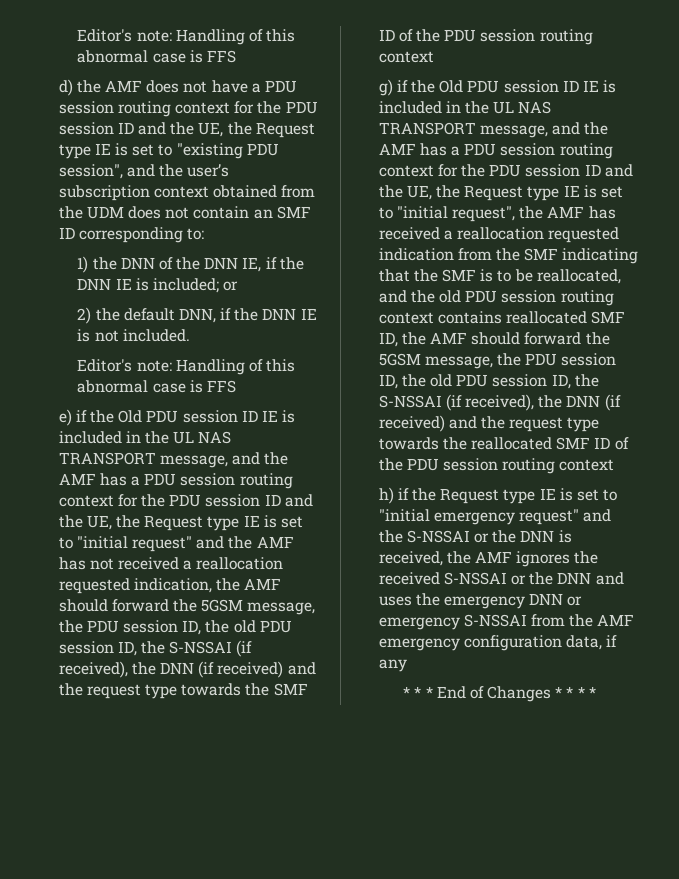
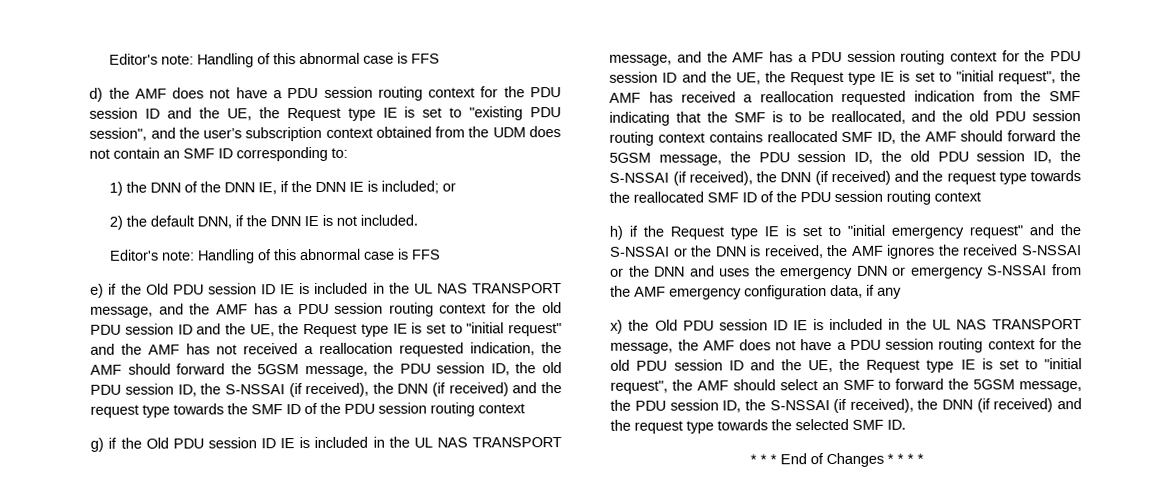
- e) if the Old PDU session ID IE is included in the UL NAS TRANSPORT message, and the AMF has a PDU session routing context for the PDU session ID and the UE, the Request type IE is set to "initial request" and the AMF has not received a reallocation requested indication, the AMF should forward the 5GSM message, the PDU session ID, the old PDU session ID, the S-NSSAI (if received), the DNN (if received) and the request type towards the SMF ID of the PDU session routing context
+ e) if the Old PDU session ID IE is included in the UL NAS TRANSPORT message, and the AMF has a PDU session routing context for the old PDU session ID and the UE, the Request type IE is set to "initial request" and the AMF has not received a reallocation requested indication, the AMF should forward the 5GSM message, the PDU session ID, the old PDU session ID, the S-NSSAI (if received), the DNN (if received) and the request type towards the SMF ID of the PDU session routing context
+ x) the Old PDU session ID IE is included in the UL NAS TRANSPORT message, the AMF does not have a PDU session routing context for the old PDU session ID and the UE, the Request type IE is set to "initial request", the AMF should select an SMF to forward the 5GSM message, the PDU session ID, the S-NSSAI (if received), the DNN (if received) and the request type towards the selected SMF ID.

